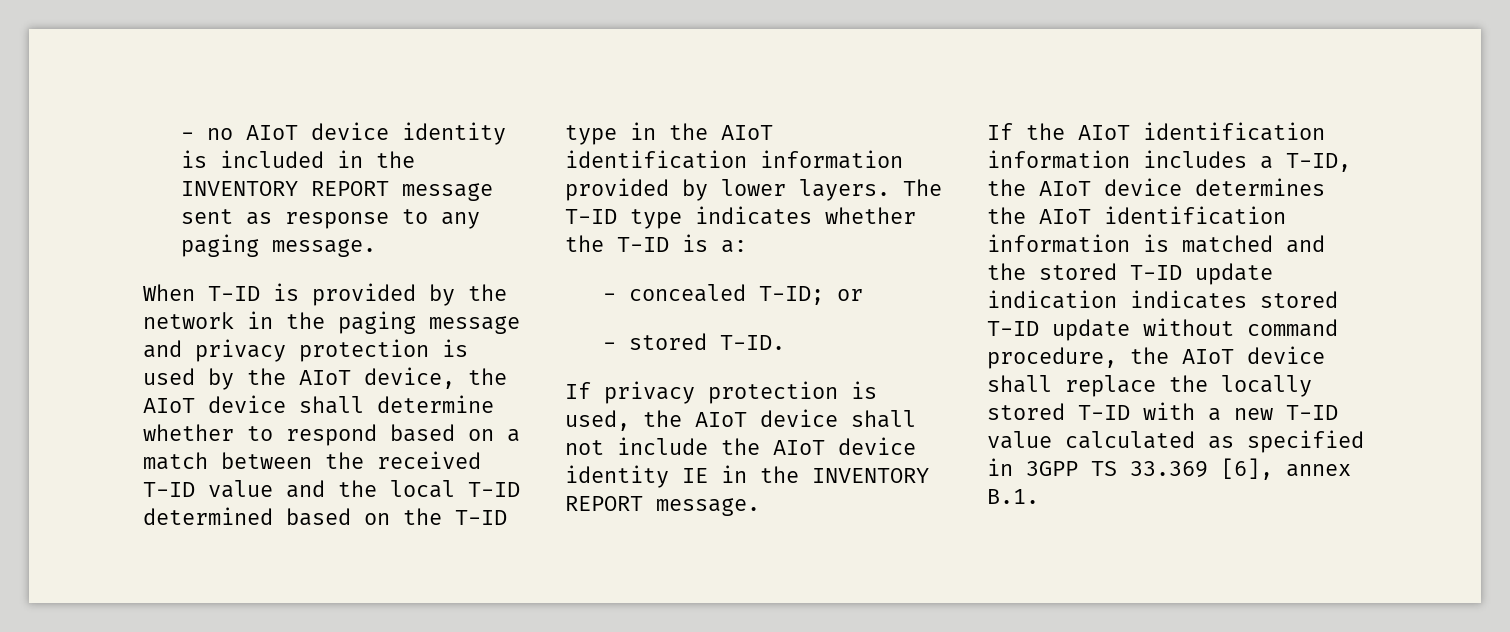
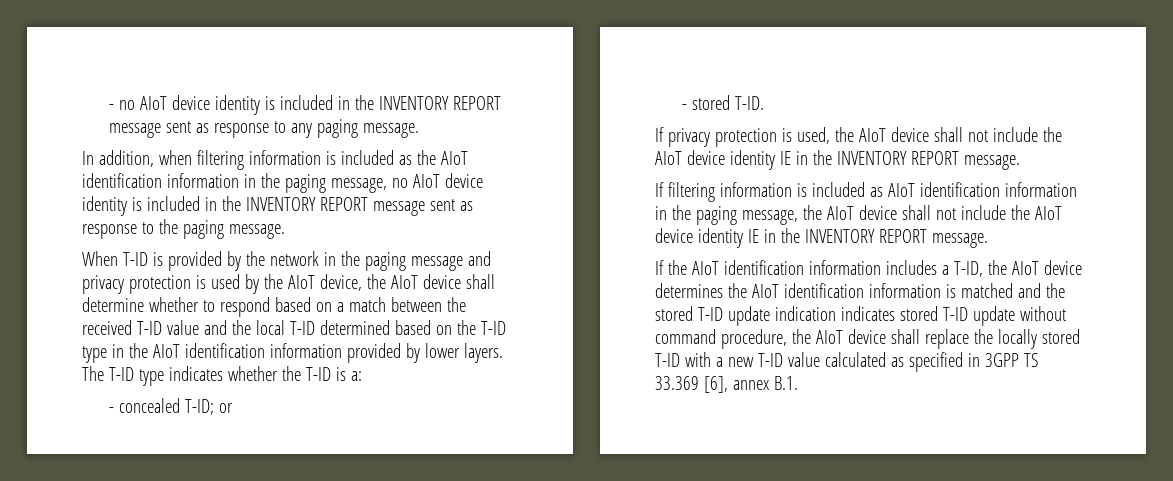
+ In addition, when filtering information is included as the AIoT identification information in the paging message, no AIoT device identity is included in the INVENTORY REPORT message sent as response to the paging message.
+ If filtering information is included as AIoT identification information in the paging message, the AIoT device shall not include the AIoT device identity IE in the INVENTORY REPORT message.

